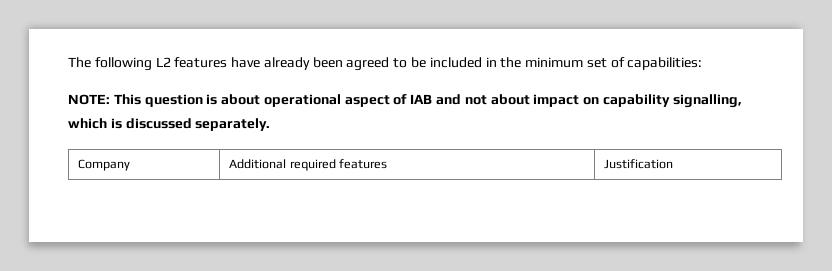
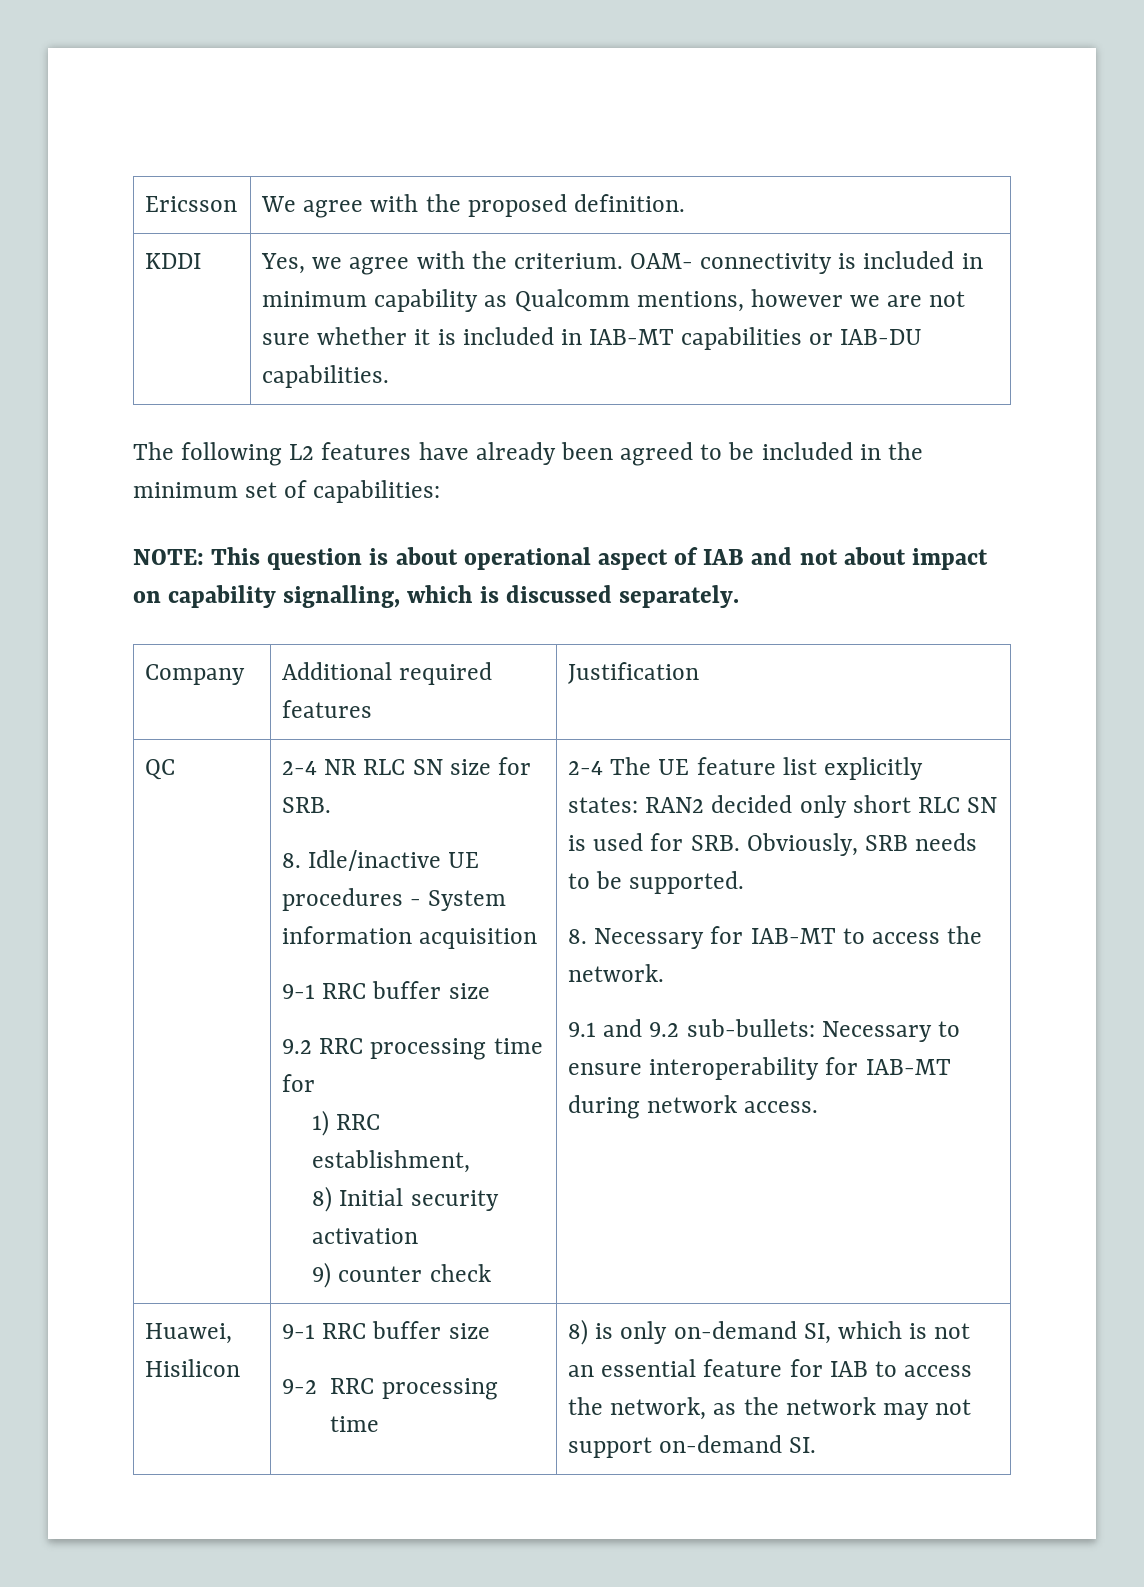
+ Ericsson | We agree with the proposed definition.
+ KDDI | Yes, we agree with the criterium. OAM- connectivity is included in minimum capability as Qualcomm mentions, however we are not sure whether it is included in IAB-MT capabilities or IAB-DU capabilities.
+ QC | 2-4 NR RLC SN size for SRB.
+ 8. Idle/inactive UE procedures - System information acquisition
+ 9-1 RRC buffer size
+ 9.2 RRC processing time for
+ 1) RRC establishment,
+ 8) Initial security activation
+ 9) counter check | 2-4 The UE feature list explicitly states: RAN2 decided only short RLC SN is used for SRB. Obviously, SRB needs to be supported.
+ 8. Necessary for IAB-MT to access the network.
+ 9.1 and 9.2 sub-bullets: Necessary to ensure interoperability for IAB-MT during network access.
+ Huawei, Hisilicon | 9-1 RRC buffer size
+ 9-2 RRC processing time | 8) is only on-demand SI, which is not an essential feature for IAB to access the network, as the network may not support on-demand SI.

